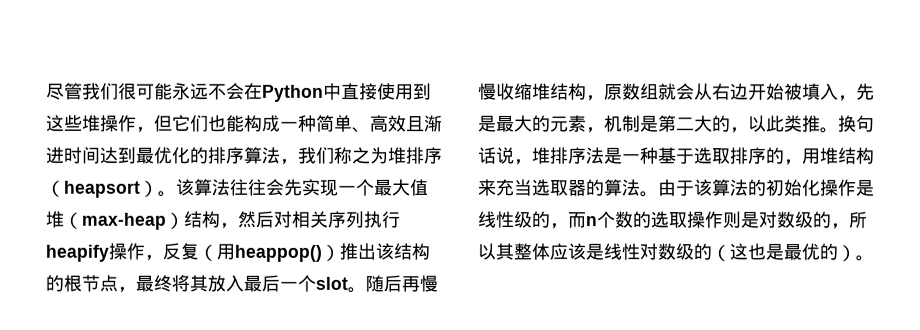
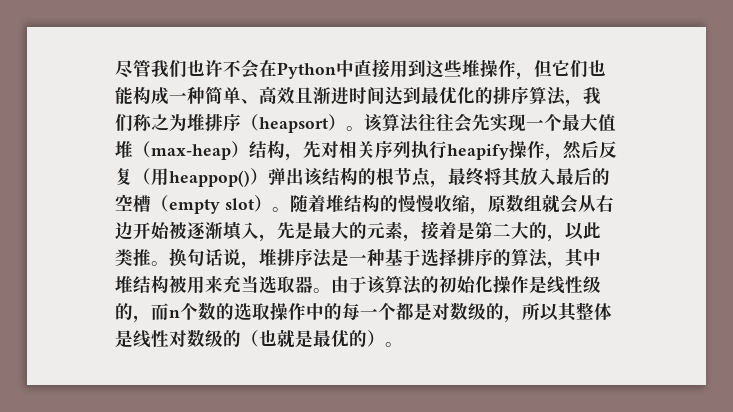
- 尽管我们很可能永远不会在Python中直接使用到这些堆操作，但它们也能构成一种简单、高效且渐进时间达到最优化的排序算法，我们称之为堆排序（heapsort）。
+ 尽管我们也许不会在Python中直接用到这些堆操作，但它们也能构成一种简单、高效且渐进时间达到最优化的排序算法，我们称之为堆排序（heapsort）。
- 该算法往往会先实现一个最大值堆（max-heap）结构，然后对相关序列执行heapify操作，反复（用heappop()）推出该结构的根节点，最终将其放入最后一个slot。随后再慢慢收缩堆结构，原数组就会从右边开始被填入，先是最大的元素，机制是第二大的，以此类推。
+ 该算法往往会先实现一个最大值堆（max-heap）结构，先对相关序列执行heapify操作，然后反复（用heappop()）弹出该结构的根节点，最终将其放入最后的空槽（empty slot）。随着堆结构的慢慢收缩，原数组就会从右边开始被逐渐填入，先是最大的元素，接着是第二大的，以此类推。
- 换句话说，堆排序法是一种基于选取排序的，用堆结构来充当选取器的算法。
+ 换句话说，堆排序法是一种基于选择排序的算法，其中堆结构被用来充当选取器。
- 由于该算法的初始化操作是线性级的，而n个数的选取操作则是对数级的，所以其整体应该是线性对数级的（这也是最优的）。
+ 由于该算法的初始化操作是线性级的，而n个数的选取操作中的每一个都是对数级的，所以其整体是线性对数级的（也就是最优的）。

